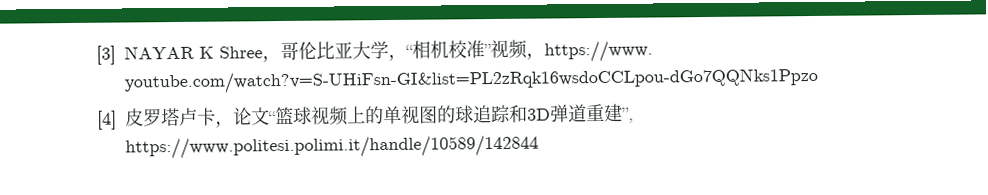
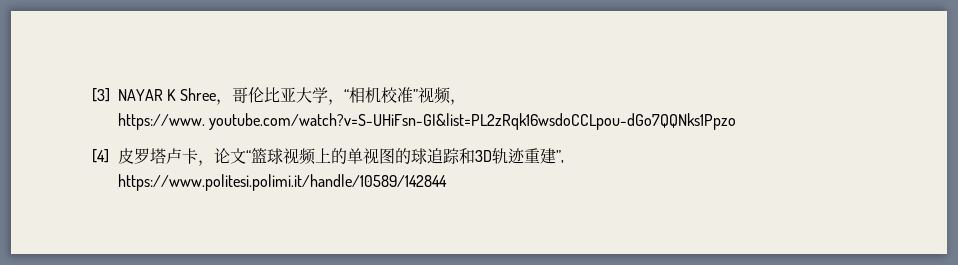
- [3] NAYAR K Shree，哥伦比亚大学，“相机校准”视频，https://www. youtube.com/watch?v=S-UHiFsn-GI&list=PL2zRqk16wsdoCCLpou-dGo7QQNks1Ppzo
+ [3] NAYAR K Shree，哥伦比亚大学，“相机校准”视频，
+ https://www. youtube.com/watch?v=S-UHiFsn-GI&list=PL2zRqk16wsdoCCLpou-dGo7QQNks1Ppzo
- [4]皮罗塔卢卡，论文“篮球视频上的单视图的球追踪和3D弹道重建”, https://www.politesi.polimi.it/handle/10589/142844
+ [4]皮罗塔卢卡，论文“篮球视频上的单视图的球追踪和3D轨迹重建”, https://www.politesi.polimi.it/handle/10589/142844

